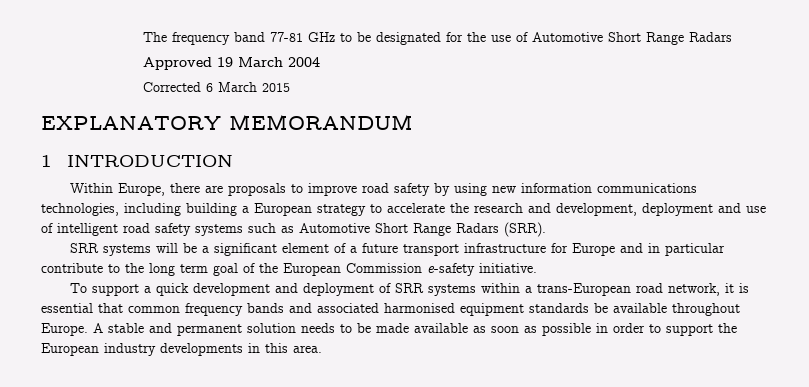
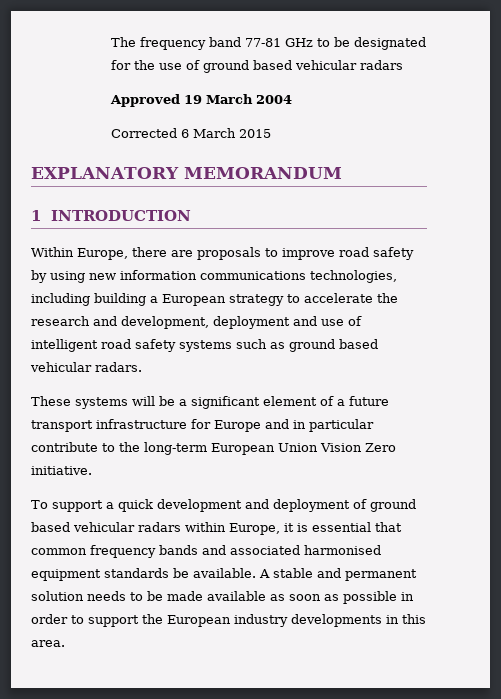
- The frequency band 77-81 GHz to be designated for the use of Automotive Short Range Radars
+ The frequency band 77-81 GHz to be designated for the use of ground based vehicular radars
- Within Europe, there are proposals to improve road safety by using new information communications technologies, including building a European strategy to accelerate the research and development, deployment and use of intelligent road safety systems such as Automotive Short Range Radars (SRR).
- SRR systems will be a significant element of a future transport infrastructure for Europe and in particular contribute to the long term goal of the European Commission e-safety initiative.
+ Within Europe, there are proposals to improve road safety by using new information communications technologies, including building a European strategy to accelerate the research and development, deployment and use of intelligent road safety systems such as ground based vehicular radars.
+ These systems will be a significant element of a future transport infrastructure for Europe and in particular contribute to the long-term European Union Vision Zero initiative.
- To support a quick development and deployment of SRR systems within a trans-European road network, it is essential that common frequency bands and associated harmonised equipment standards be available throughout Europe.
+ To support a quick development and deployment of ground based vehicular radars within Europe, it is essential that common frequency bands and associated harmonised equipment standards be available.

